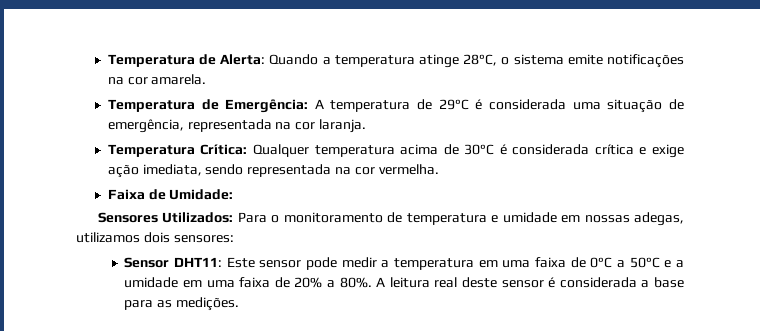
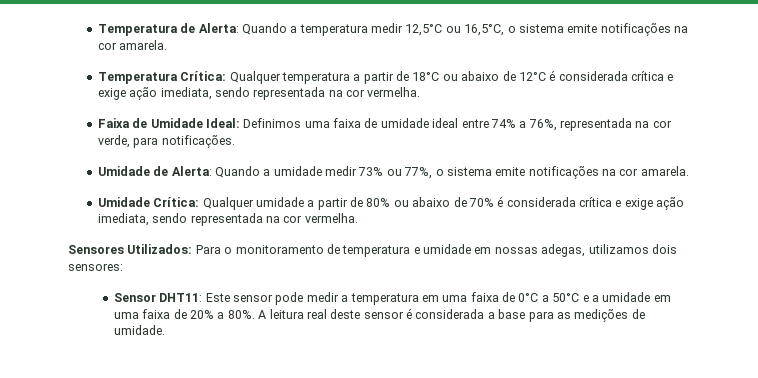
- Temperatura de Alerta: Quando a temperatura atinge 28°C, o sistema emite notificações na cor amarela.
+ Temperatura de Alerta: Quando a temperatura medir 12,5°C ou 16,5°C, o sistema emite notificações na cor amarela.
- Temperatura de Emergência: A temperatura de 29°C é considerada uma situação de emergência, representada na cor laranja.
- Temperatura Crítica: Qualquer temperatura acima de 30°C é considerada crítica e exige ação imediata, sendo representada na cor vermelha.
+ Temperatura Crítica: Qualquer temperatura a partir de 18°C ou abaixo de 12°C é considerada crítica e exige ação imediata, sendo representada na cor vermelha.
- Faixa de Umidade:
+ Faixa de Umidade Ideal: Definimos uma faixa de umidade ideal entre 74% a 76%, representada na cor verde, para notificações.
+ Umidade de Alerta: Quando a umidade medir 73% ou 77%, o sistema emite notificações na cor amarela.
+ Umidade Crítica: Qualquer umidade a partir de 80% ou abaixo de 70% é considerada crítica e exige ação imediata, sendo representada na cor vermelha.
- A leitura real deste sensor é considerada a base para as medições.
+ A leitura real deste sensor é considerada a base para as medições de umidade.

